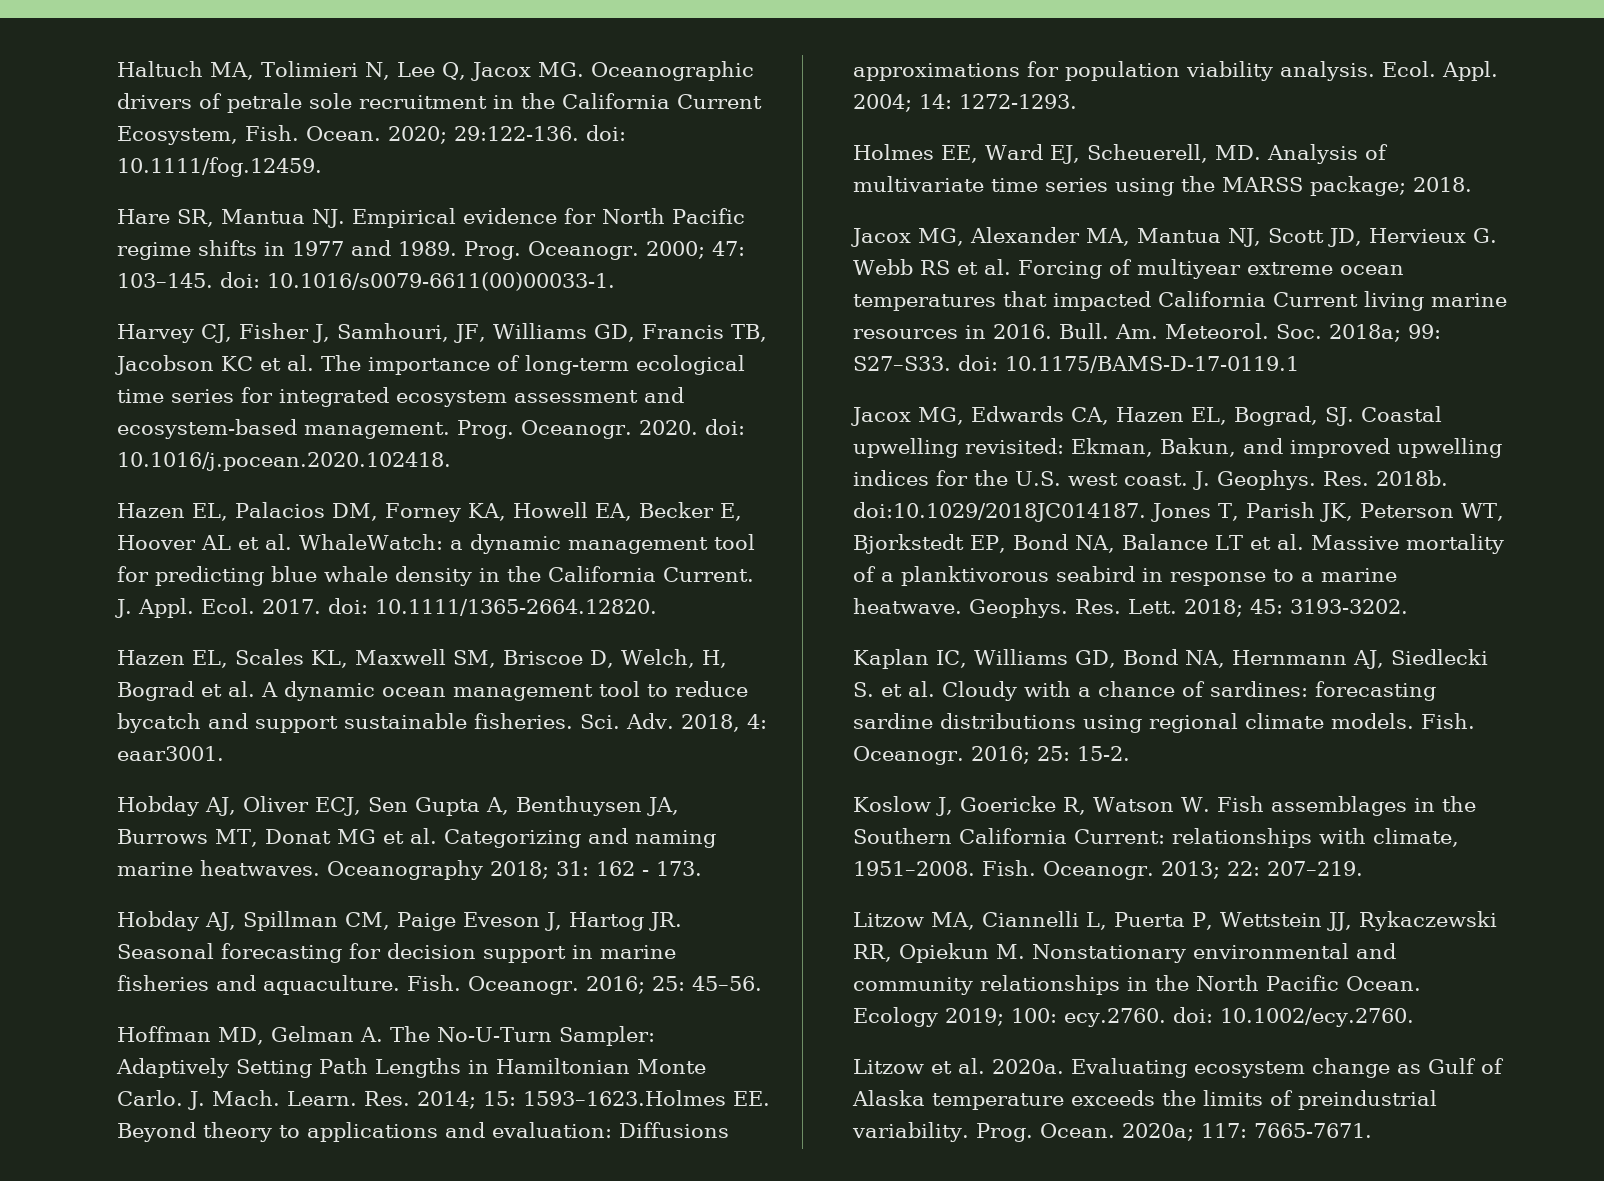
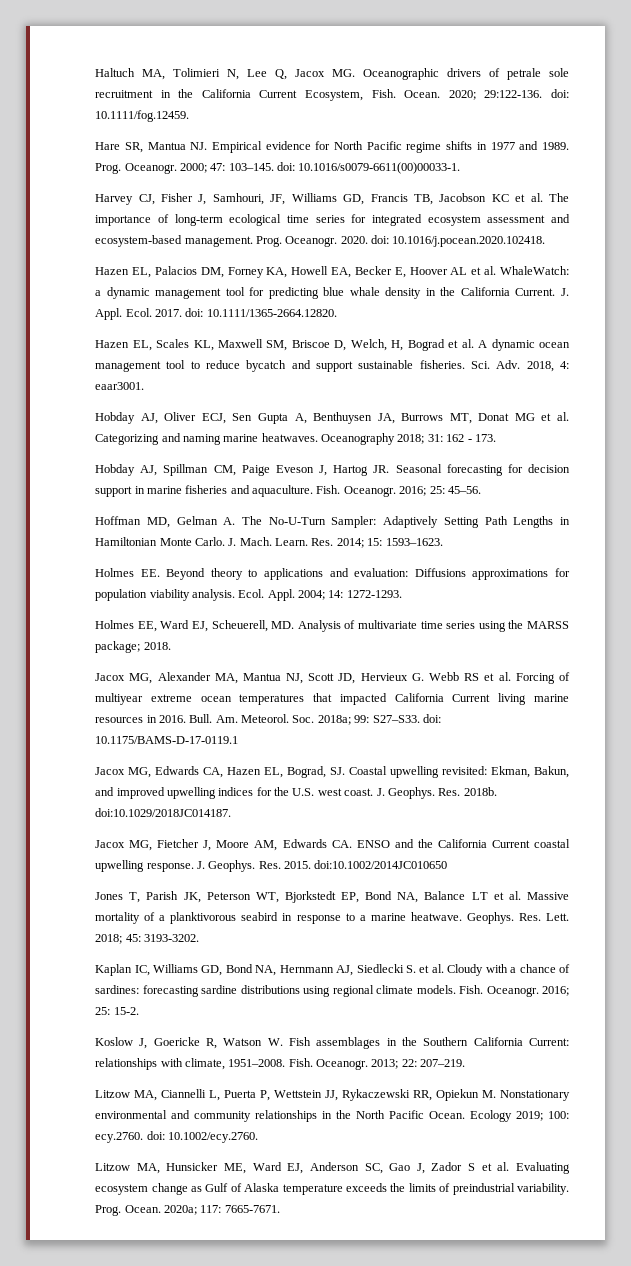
- Res. 2014; 15: 1593–1623.Holmes EE. Beyond theory to applications and evaluation: Diffusions approximations for population viability analysis.
+ Res. 2014; 15: 1593–1623.
+ Holmes EE. Beyond theory to applications and evaluation: Diffusions approximations for population viability analysis.
- Res. 2018b. doi:10.1029/2018JC014187. Jones T, Parish JK, Peterson WT, Bjorkstedt EP, Bond NA, Balance LT et al. Massive mortality of a planktivorous seabird in response to a marine heatwave.
+ Res. 2018b. doi:10.1029/2018JC014187.
+ Jacox MG, Fietcher J, Moore AM, Edwards CA. ENSO and the California Current coastal upwelling response. J. Geophys. Res. 2015. doi:10.1002/2014JC010650
+ Jones T, Parish JK, Peterson WT, Bjorkstedt EP, Bond NA, Balance LT et al. Massive mortality of a planktivorous seabird in response to a marine heatwave.
- Litzow et al. 2020a. Evaluating ecosystem change as Gulf of Alaska temperature exceeds the limits of preindustrial variability.
+ Litzow MA, Hunsicker ME, Ward EJ, Anderson SC, Gao J, Zador S et al. Evaluating ecosystem change as Gulf of Alaska temperature exceeds the limits of preindustrial variability.

